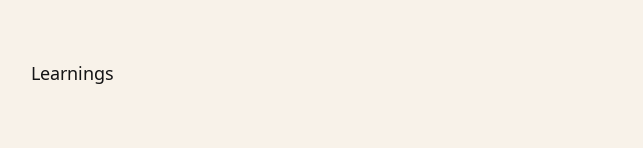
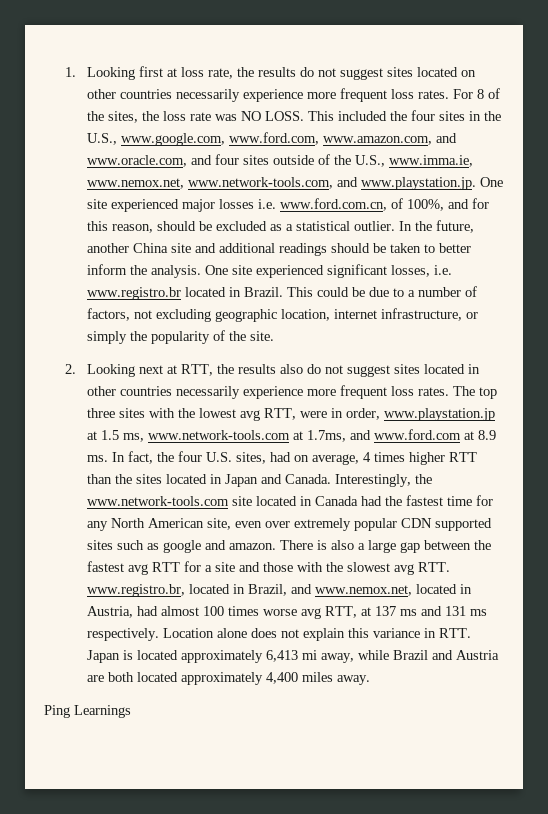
- Learnings
+ 1. Looking first at loss rate, the results do not suggest sites located on other countries necessarily experience more frequent loss rates. For 8 of the sites, the loss rate was NO LOSS. This included the four sites in the U.S., www.google.com, www.ford.com, www.amazon.com, and www.oracle.com, and four sites outside of the U.S., www.imma.ie, www.nemox.net, www.network-tools.com, and www.playstation.jp. One site experienced major losses i.e. www.ford.com.cn, of 100%, and for this reason, should be excluded as a statistical outlier. In the future, another China site and additional readings should be taken to better inform the analysis. One site experienced significant losses, i.e. www.registro.br located in Brazil. This could be due to a number of factors, not excluding geographic location, internet infrastructure, or simply the popularity of the site.
+ 2. Looking next at RTT, the results also do not suggest sites located in other countries necessarily experience more frequent loss rates. The top three sites with the lowest avg RTT, were in order, www.playstation.jp at 1.5 ms, www.network-tools.com at 1.7ms, and www.ford.com at 8.9 ms. In fact, the four U.S. sites, had on average, 4 times higher RTT than the sites located in Japan and Canada. Interestingly, the www.network-tools.com site located in Canada had the fastest time for any North American site, even over extremely popular CDN supported sites such as google and amazon. There is also a large gap between the fastest avg RTT for a site and those with the slowest avg RTT. www.registro.br, located in Brazil, and www.nemox.net, located in Austria, had almost 100 times worse avg RTT, at 137 ms and 131 ms respectively. Location alone does not explain this variance in RTT. Japan is located approximately 6,413 mi away, while Brazil and Austria are both located approximately 4,400 miles away.
+ Ping Learnings

